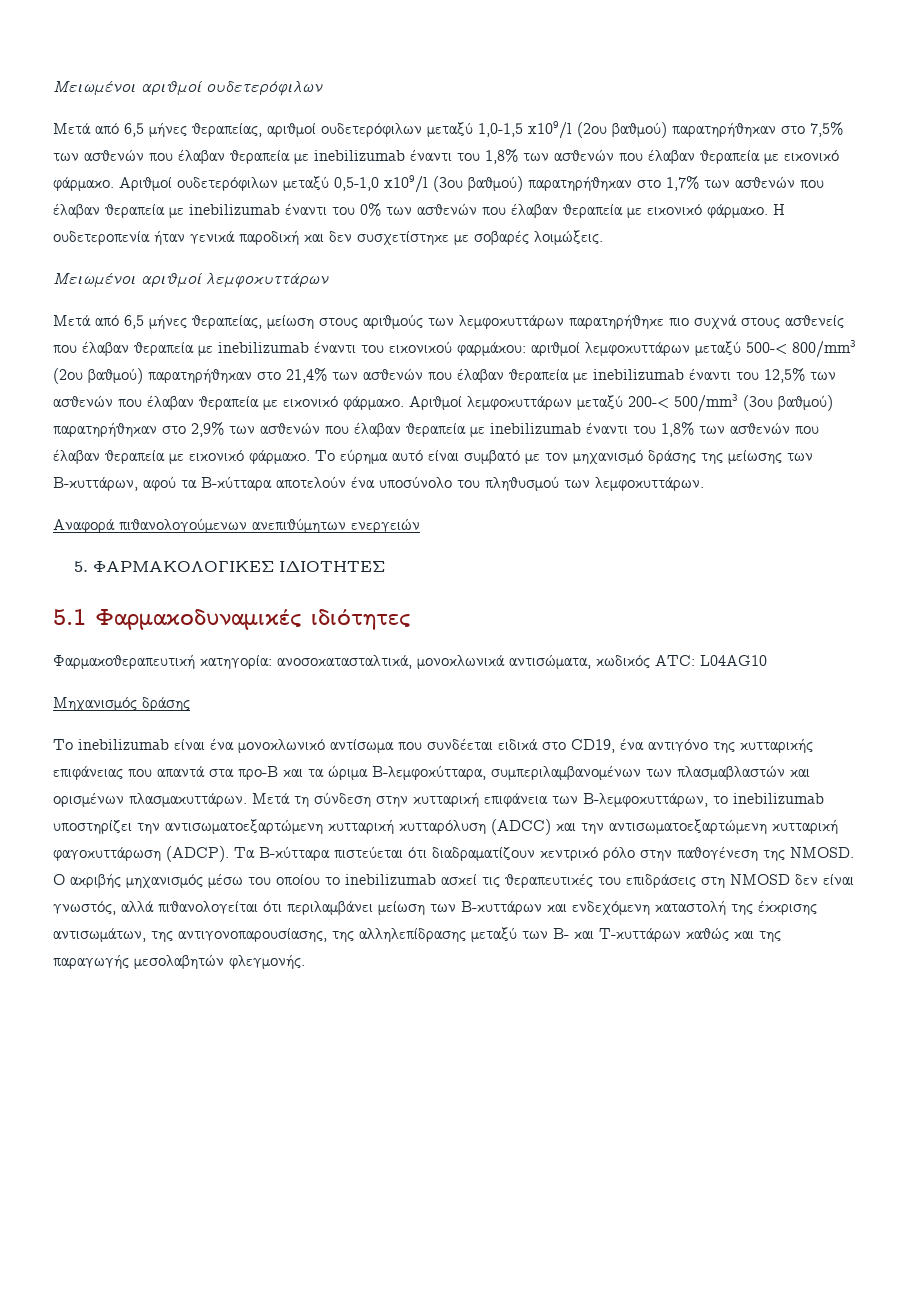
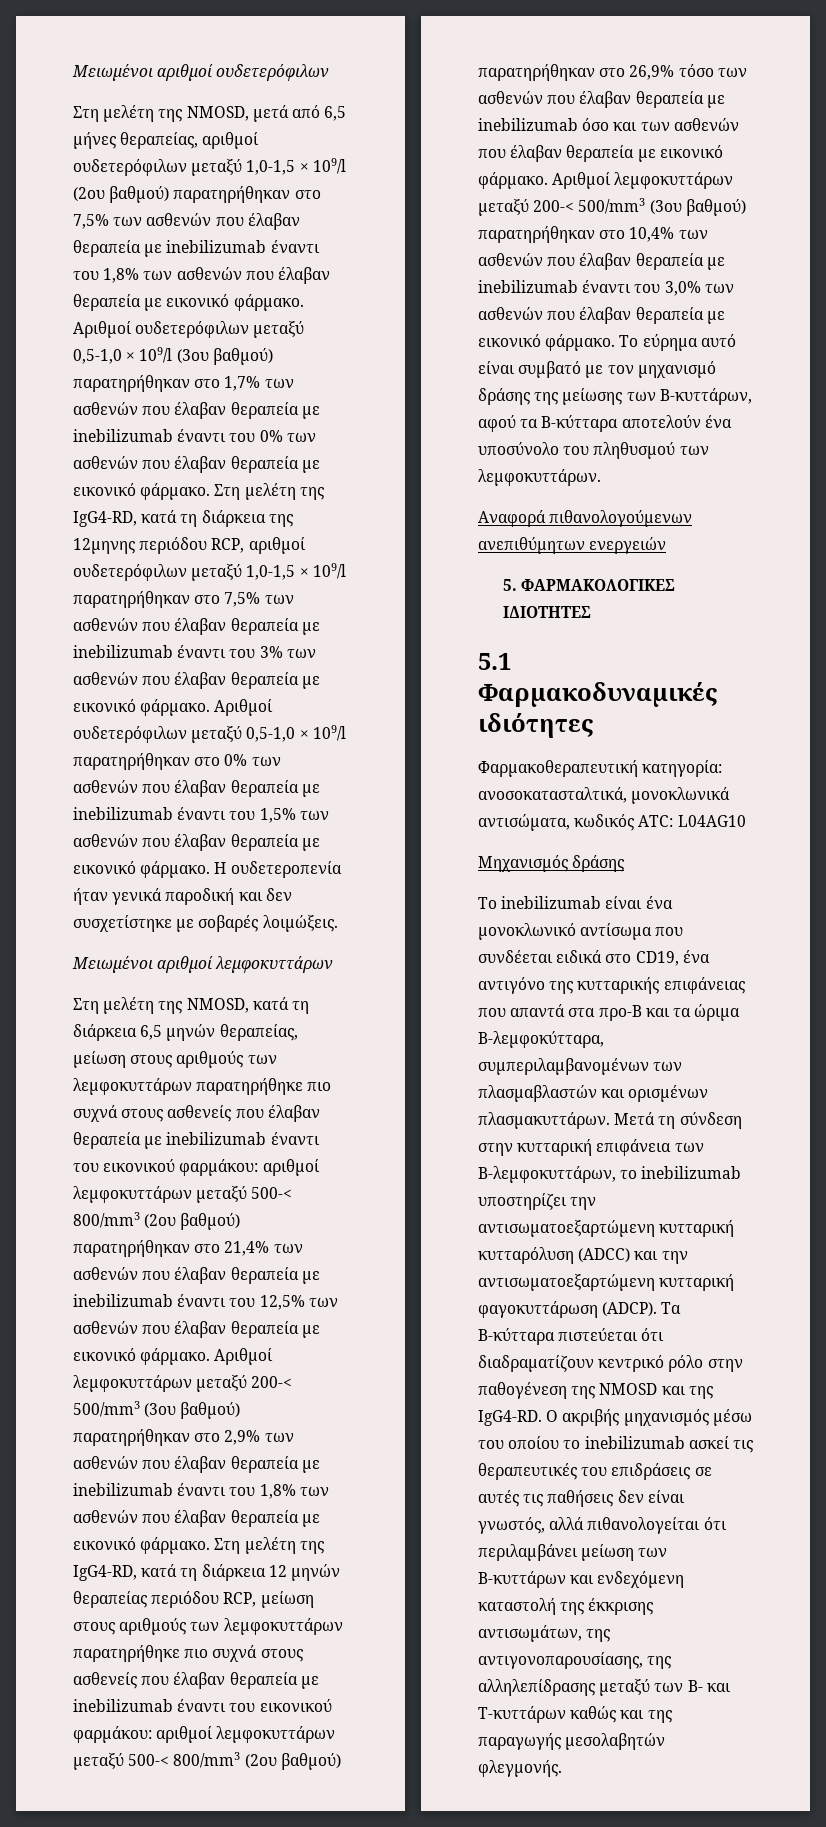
- Μετά από 6,5 μήνες θεραπείας, αριθμοί ουδετερόφιλων μεταξύ 1,0-1,5 x109/l (2ου βαθμού) παρατηρήθηκαν στο 7,5% των ασθενών που έλαβαν θεραπεία με inebilizumab έναντι του 1,8% των ασθενών που έλαβαν θεραπεία με εικονικό φάρμακο.
+ Στη μελέτη της NMOSD, μετά από 6,5 μήνες θεραπείας, αριθμοί ουδετερόφιλων μεταξύ 1,0-1,5 × 109/l (2ου βαθμού) παρατηρήθηκαν στο 7,5% των ασθενών που έλαβαν θεραπεία με inebilizumab έναντι του 1,8% των ασθενών που έλαβαν θεραπεία με εικονικό φάρμακο.
- Αριθμοί ουδετερόφιλων μεταξύ 0,5-1,0 x109/l (3ου βαθμού) παρατηρήθηκαν στο 1,7% των ασθενών που έλαβαν θεραπεία με inebilizumab έναντι του 0% των ασθενών που έλαβαν θεραπεία με εικονικό φάρμακο.
+ Αριθμοί ουδετερόφιλων μεταξύ 0,5-1,0 × 109/l (3ου βαθμού) παρατηρήθηκαν στο 1,7% των ασθενών που έλαβαν θεραπεία με inebilizumab έναντι του 0% των ασθενών που έλαβαν θεραπεία με εικονικό φάρμακο.
+ Στη μελέτη της IgG4-RD, κατά τη διάρκεια της 12μηνης περιόδου RCP, αριθμοί ουδετερόφιλων μεταξύ 1,0-1,5 × 109/l παρατηρήθηκαν στο 7,5% των ασθενών που έλαβαν θεραπεία με inebilizumab έναντι του 3% των ασθενών που έλαβαν θεραπεία με εικονικό φάρμακο. Αριθμοί ουδετερόφιλων μεταξύ 0,5-1,0 × 109/l παρατηρήθηκαν στο 0% των ασθενών που έλαβαν θεραπεία με inebilizumab έναντι του 1,5% των ασθενών που έλαβαν θεραπεία με εικονικό φάρμακο.
- Μετά από 6,5 μήνες θεραπείας, μείωση στους αριθμούς των λεμφοκυττάρων παρατηρήθηκε πιο συχνά στους ασθενείς που έλαβαν θεραπεία με inebilizumab έναντι του εικονικού φαρμάκου: αριθμοί λεμφοκυττάρων μεταξύ 500-< 800/mm3 (2ου βαθμού) παρατηρήθηκαν στο 21,4% των ασθενών που έλαβαν θεραπεία με inebilizumab έναντι του 12,5% των ασθενών που έλαβαν θεραπεία με εικονικό φάρμακο.
+ Στη μελέτη της NMOSD, κατά τη διάρκεια 6,5 μηνών θεραπείας, μείωση στους αριθμούς των λεμφοκυττάρων παρατηρήθηκε πιο συχνά στους ασθενείς που έλαβαν θεραπεία με inebilizumab έναντι του εικονικού φαρμάκου: αριθμοί λεμφοκυττάρων μεταξύ 500-< 800/mm3 (2ου βαθμού) παρατηρήθηκαν στο 21,4% των ασθενών που έλαβαν θεραπεία με inebilizumab έναντι του 12,5% των ασθενών που έλαβαν θεραπεία με εικονικό φάρμακο.
+ Στη μελέτη της IgG4-RD, κατά τη διάρκεια 12 μηνών θεραπείας περιόδου RCP, μείωση στους αριθμούς των λεμφοκυττάρων παρατηρήθηκε πιο συχνά στους ασθενείς που έλαβαν θεραπεία με inebilizumab έναντι του εικονικού φαρμάκου: αριθμοί λεμφοκυττάρων μεταξύ 500-< 800/mm3 (2ου βαθμού) παρατηρήθηκαν στο 26,9% τόσο των ασθενών που έλαβαν θεραπεία με inebilizumab όσο και των ασθενών που έλαβαν θεραπεία με εικονικό φάρμακο. Αριθμοί λεμφοκυττάρων μεταξύ 200-< 500/mm3 (3ου βαθμού) παρατηρήθηκαν στο 10,4% των ασθενών που έλαβαν θεραπεία με inebilizumab έναντι του 3,0% των ασθενών που έλαβαν θεραπεία με εικονικό φάρμακο.
- Τα B-κύτταρα πιστεύεται ότι διαδραματίζουν κεντρικό ρόλο στην παθογένεση της NMOSD.
+ Τα B-κύτταρα πιστεύεται ότι διαδραματίζουν κεντρικό ρόλο στην παθογένεση της NMOSD και της IgG4-RD.
- Ο ακριβής μηχανισμός μέσω του οποίου το inebilizumab ασκεί τις θεραπευτικές του επιδράσεις στη NMOSD δεν είναι γνωστός, αλλά πιθανολογείται ότι περιλαμβάνει μείωση των B-κυττάρων και ενδεχόμενη καταστολή της έκκρισης αντισωμάτων, της αντιγονοπαρουσίασης, της αλληλεπίδρασης μεταξύ των B- και T-κυττάρων καθώς και της παραγωγής μεσολαβητών φλεγμονής.
+ Ο ακριβής μηχανισμός μέσω του οποίου το inebilizumab ασκεί τις θεραπευτικές του επιδράσεις σε αυτές τις παθήσεις δεν είναι γνωστός, αλλά πιθανολογείται ότι περιλαμβάνει μείωση των B-κυττάρων και ενδεχόμενη καταστολή της έκκρισης αντισωμάτων, της αντιγονοπαρουσίασης, της αλληλεπίδρασης μεταξύ των B- και T-κυττάρων καθώς και της παραγωγής μεσολαβητών φλεγμονής.

